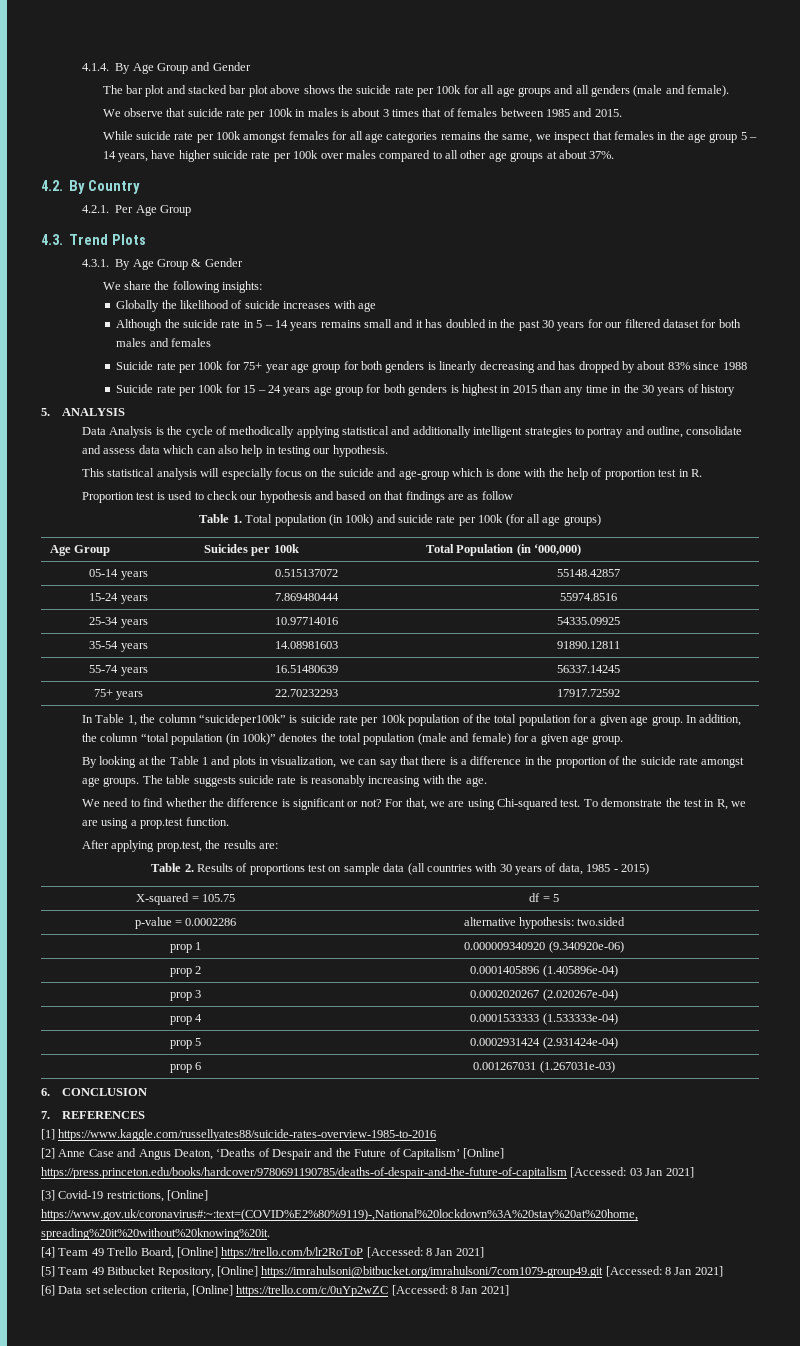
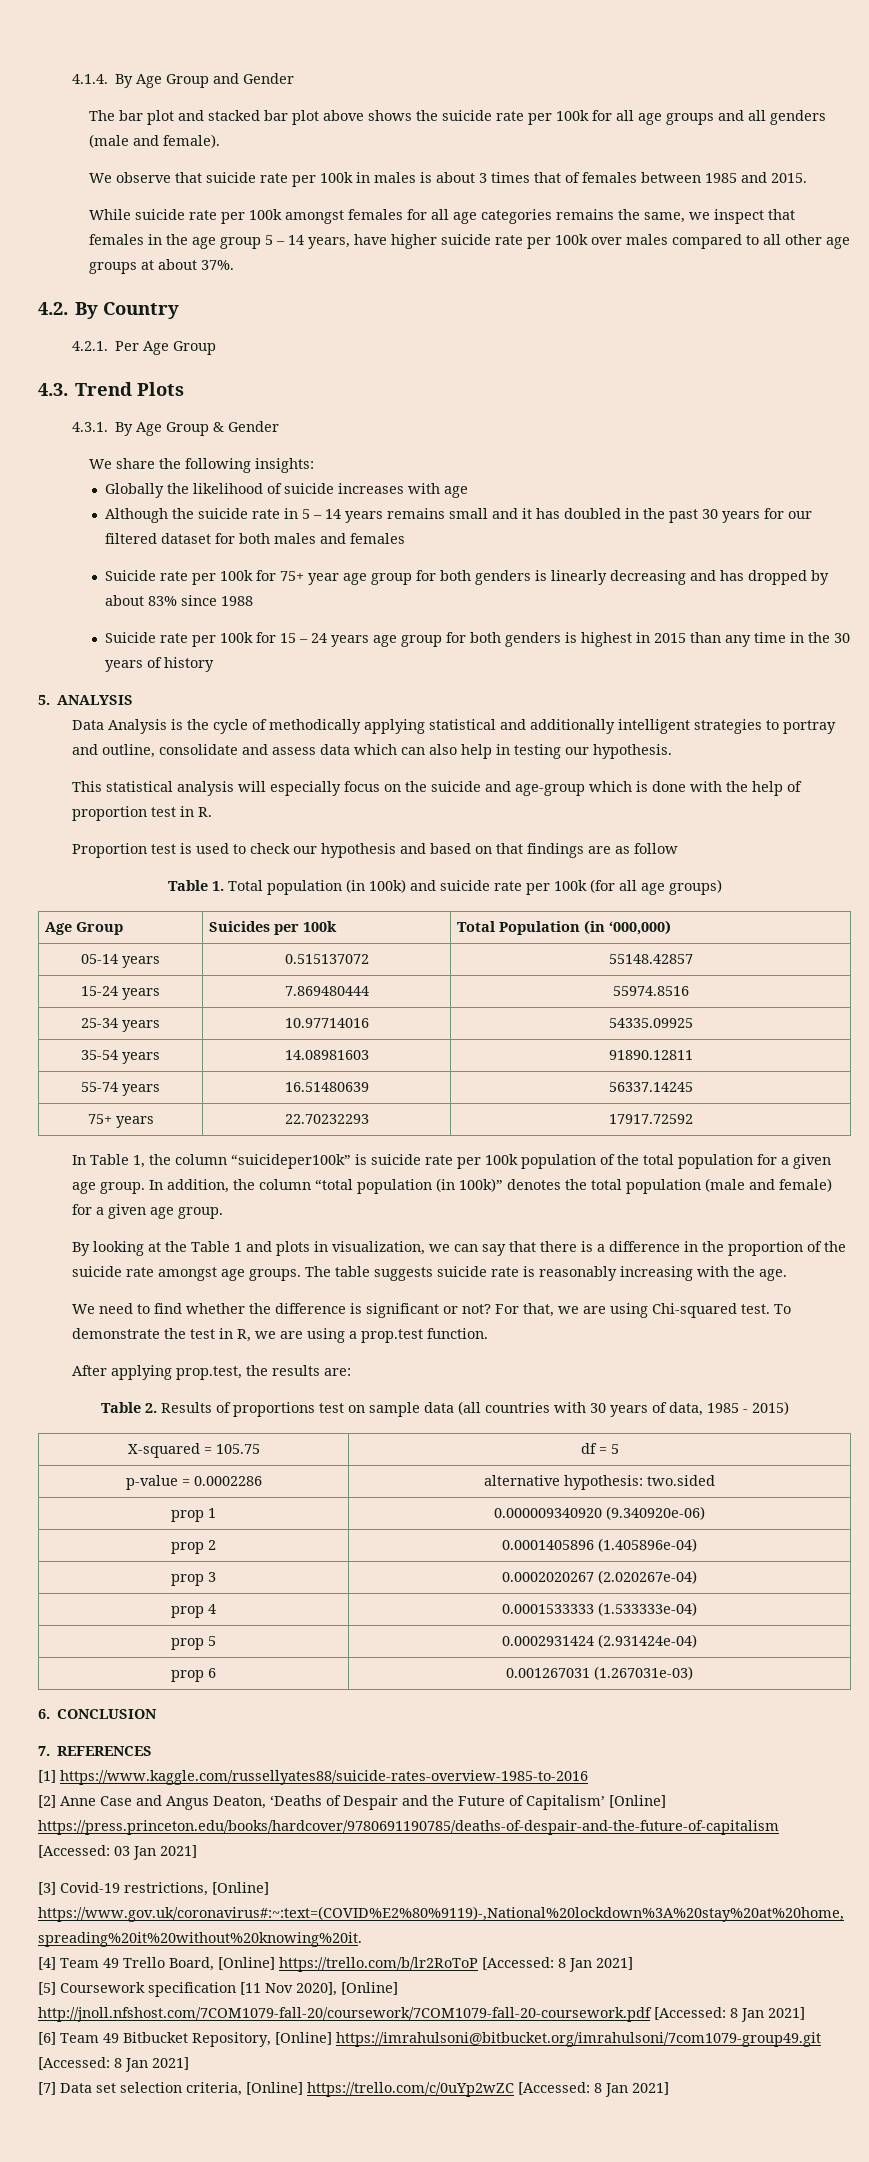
- [5] Team 49 Bitbucket Repository, [Online] https://imrahulsoni@bitbucket.org/imrahulsoni/7com1079-group49.git [Accessed: 8 Jan 2021]
+ [5] Coursework specification [11 Nov 2020], [Online] http://jnoll.nfshost.com/7COM1079-fall-20/coursework/7COM1079-fall-20-coursework.pdf [Accessed: 8 Jan 2021]
+ [6] Team 49 Bitbucket Repository, [Online] https://imrahulsoni@bitbucket.org/imrahulsoni/7com1079-group49.git [Accessed: 8 Jan 2021]
- [6] Data set selection criteria, [Online] https://trello.com/c/0uYp2wZC [Accessed: 8 Jan 2021]
+ [7] Data set selection criteria, [Online] https://trello.com/c/0uYp2wZC [Accessed: 8 Jan 2021]

